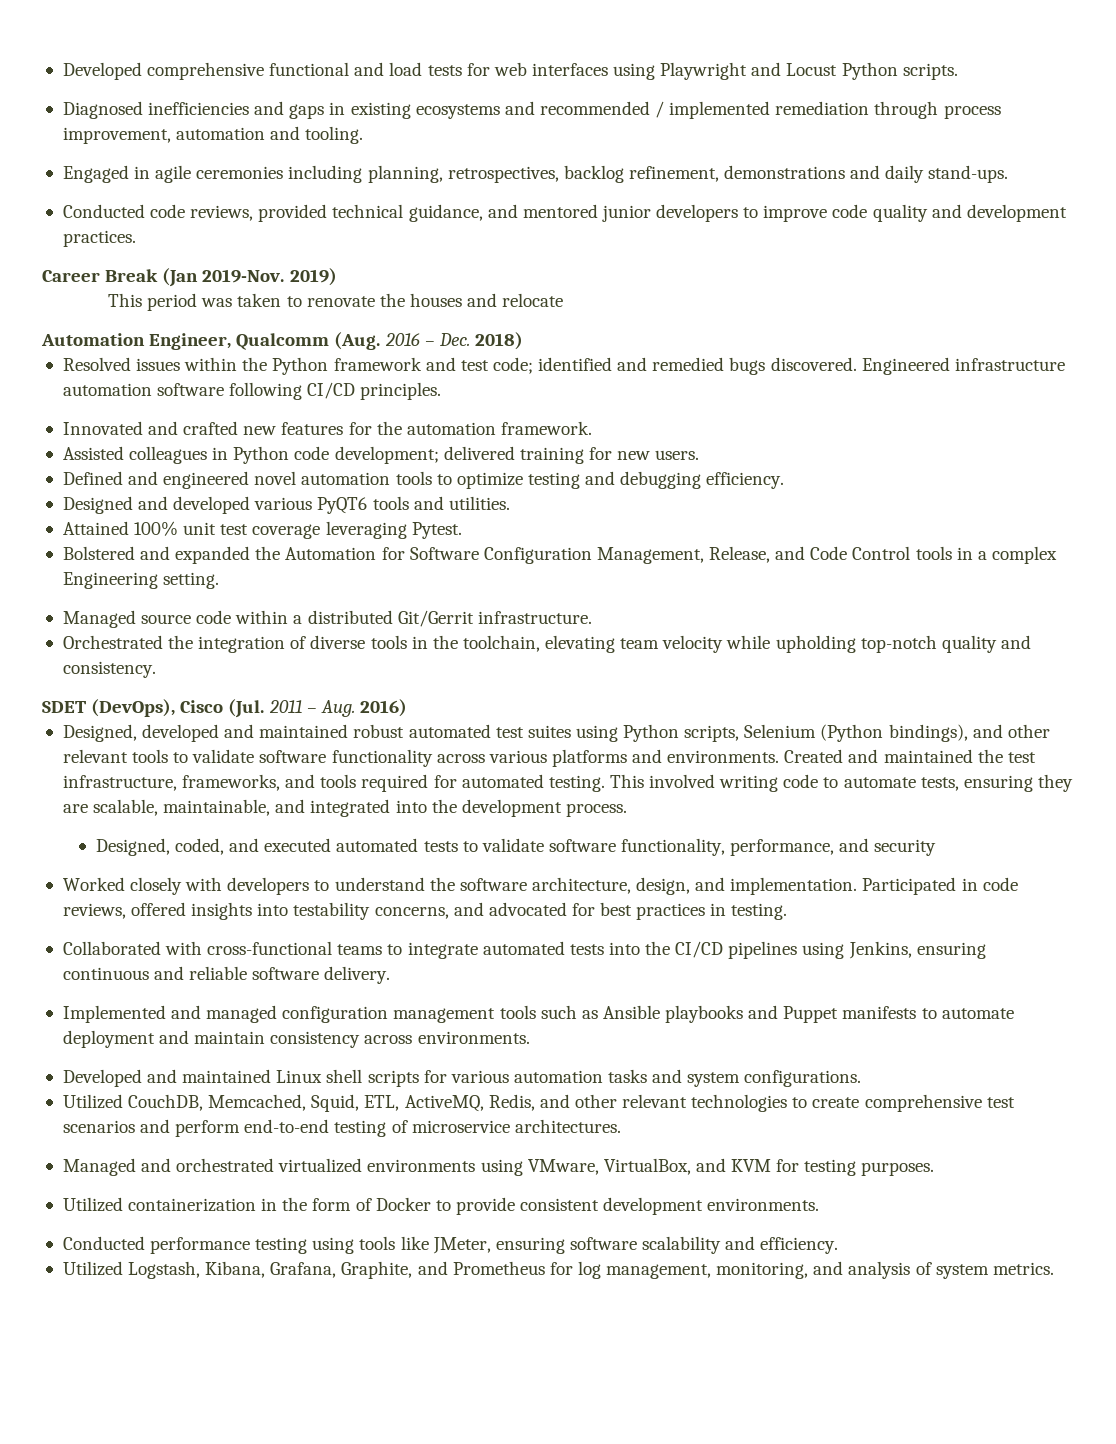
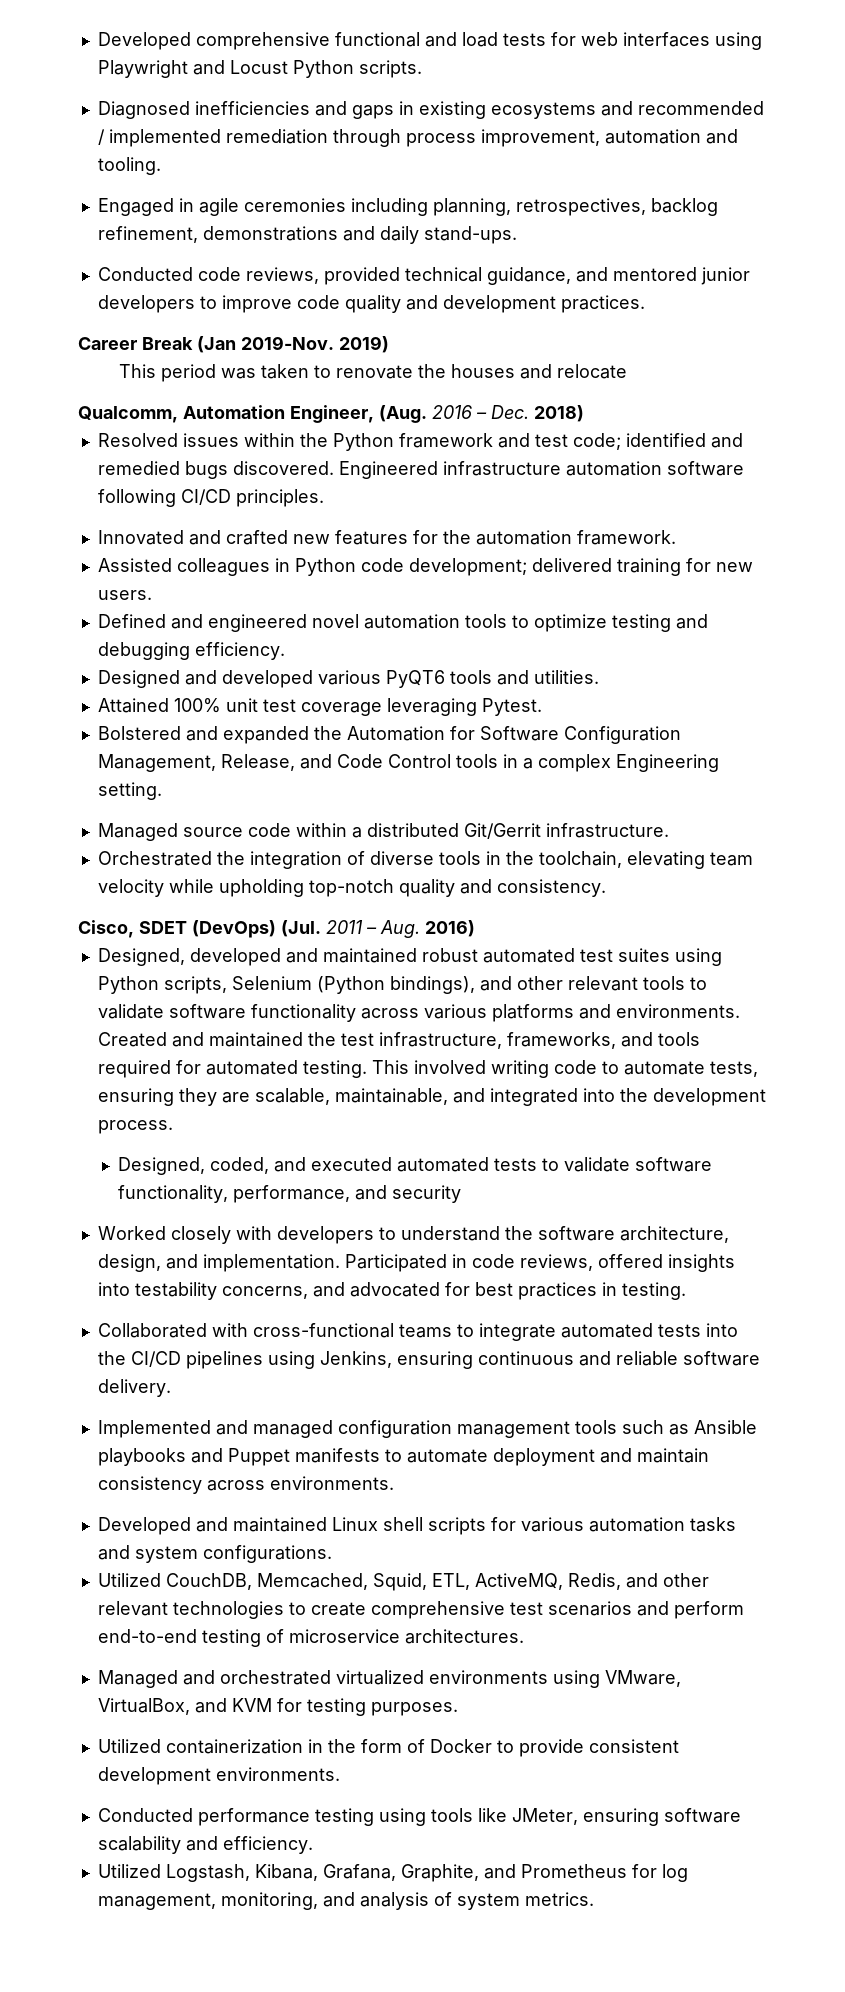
- Automation Engineer, Qualcomm (Aug. 2016 – Dec. 2018)
+ Qualcomm, Automation Engineer, (Aug. 2016 – Dec. 2018)
- SDET (DevOps), Cisco (Jul. 2011 – Aug. 2016)
+ Cisco, SDET (DevOps) (Jul. 2011 – Aug. 2016)

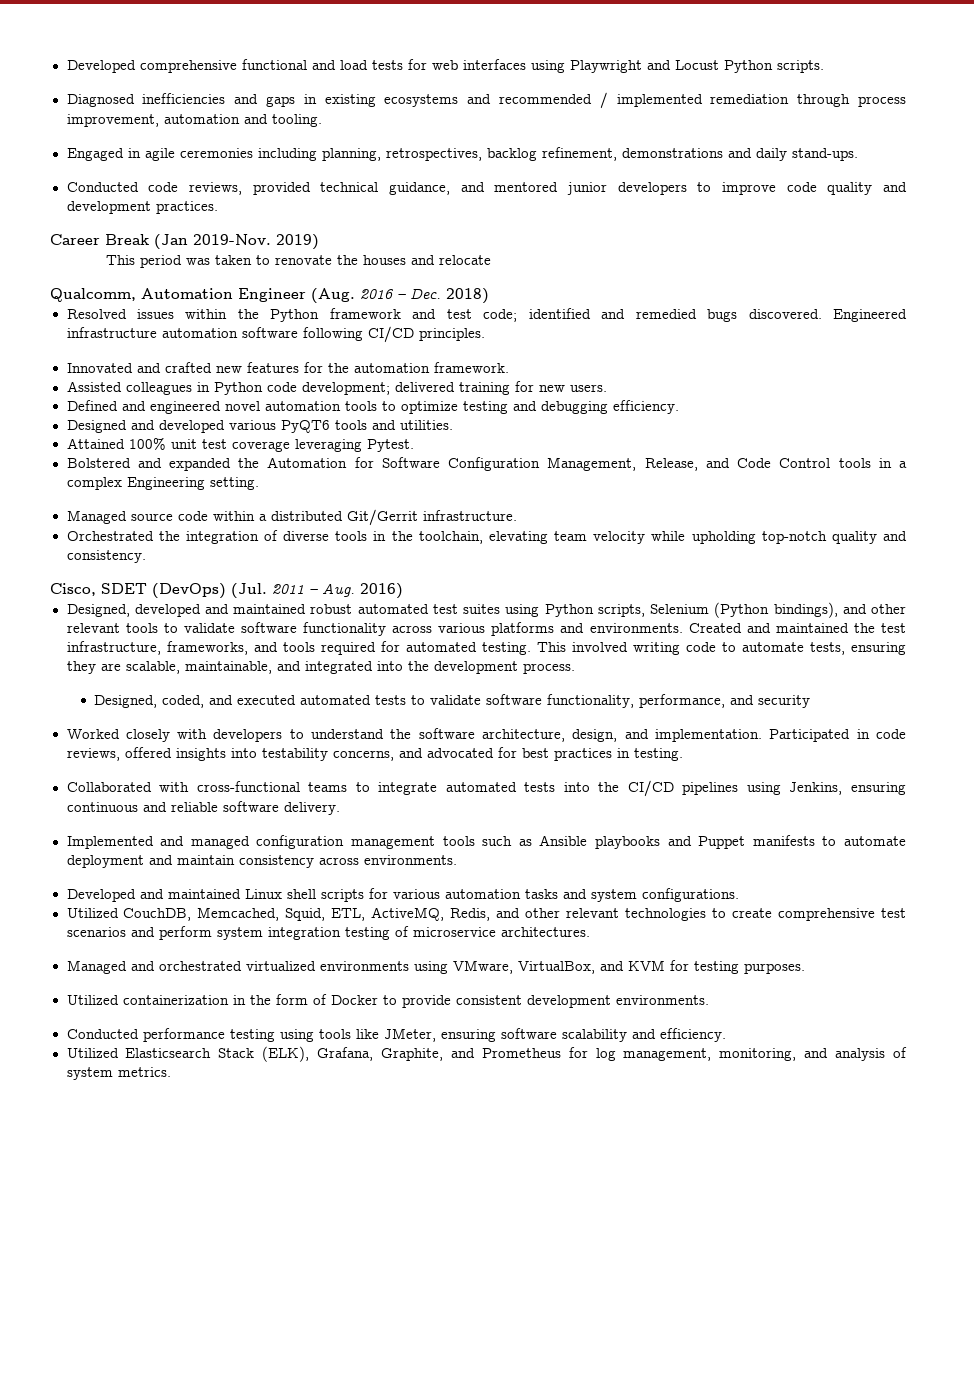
- Qualcomm, Automation Engineer, (Aug. 2016 – Dec. 2018)
+ Qualcomm, Automation Engineer (Aug. 2016 – Dec. 2018)
- Utilized CouchDB, Memcached, Squid, ETL, ActiveMQ, Redis, and other relevant technologies to create comprehensive test scenarios and perform end-to-end testing of microservice architectures.
+ Utilized CouchDB, Memcached, Squid, ETL, ActiveMQ, Redis, and other relevant technologies to create comprehensive test scenarios and perform system integration testing of microservice architectures.
- Utilized Logstash, Kibana, Grafana, Graphite, and Prometheus for log management, monitoring, and analysis of system metrics.
+ Utilized Elasticsearch Stack (ELK), Grafana, Graphite, and Prometheus for log management, monitoring, and analysis of system metrics.

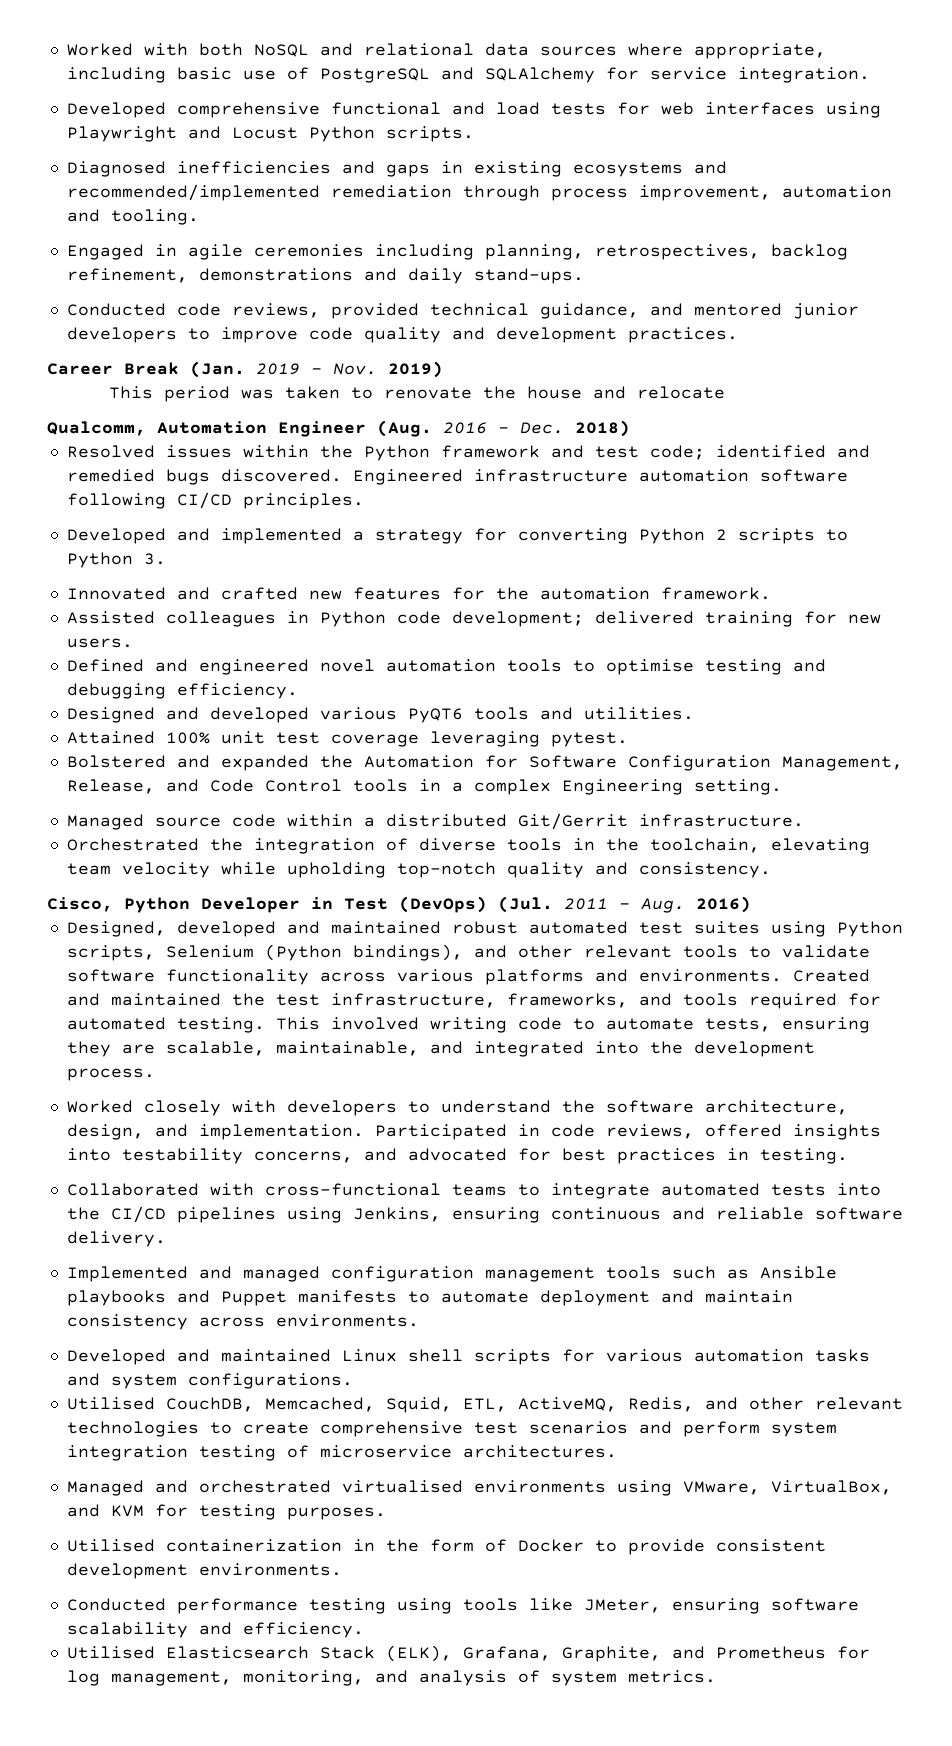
+ Worked with both NoSQL and relational data sources where appropriate, including basic use of PostgreSQL and SQLAlchemy for service integration.
- Diagnosed inefficiencies and gaps in existing ecosystems and recommended / implemented remediation through process improvement, automation and tooling.
+ Diagnosed inefficiencies and gaps in existing ecosystems and recommended/implemented remediation through process improvement, automation and tooling.
- Career Break (Jan 2019-Nov. 2019)
+ Career Break (Jan. 2019 – Nov. 2019)
- This period was taken to renovate the houses and relocate
+ This period was taken to renovate the house and relocate
+ Developed and implemented a strategy for converting Python 2 scripts to Python 3.
- Defined and engineered novel automation tools to optimize testing and debugging efficiency.
+ Defined and engineered novel automation tools to optimise testing and debugging efficiency.
- Attained 100% unit test coverage leveraging Pytest.
+ Attained 100% unit test coverage leveraging pytest.
- Cisco, SDET (DevOps) (Jul. 2011 – Aug. 2016)
+ Cisco, Python Developer in Test (DevOps) (Jul. 2011 – Aug. 2016)
- Designed, coded, and executed automated tests to validate software functionality, performance, and security
- Utilized CouchDB, Memcached, Squid, ETL, ActiveMQ, Redis, and other relevant technologies to create comprehensive test scenarios and perform system integration testing of microservice architectures.
+ Utilised CouchDB, Memcached, Squid, ETL, ActiveMQ, Redis, and other relevant technologies to create comprehensive test scenarios and perform system integration testing of microservice architectures.
- Managed and orchestrated virtualized environments using VMware, VirtualBox, and KVM for testing purposes.
+ Managed and orchestrated virtualised environments using VMware, VirtualBox, and KVM for testing purposes.
- Utilized containerization in the form of Docker to provide consistent development environments.
+ Utilised containerization in the form of Docker to provide consistent development environments.
- Utilized Elasticsearch Stack (ELK), Grafana, Graphite, and Prometheus for log management, monitoring, and analysis of system metrics.
+ Utilised Elasticsearch Stack (ELK), Grafana, Graphite, and Prometheus for log management, monitoring, and analysis of system metrics.

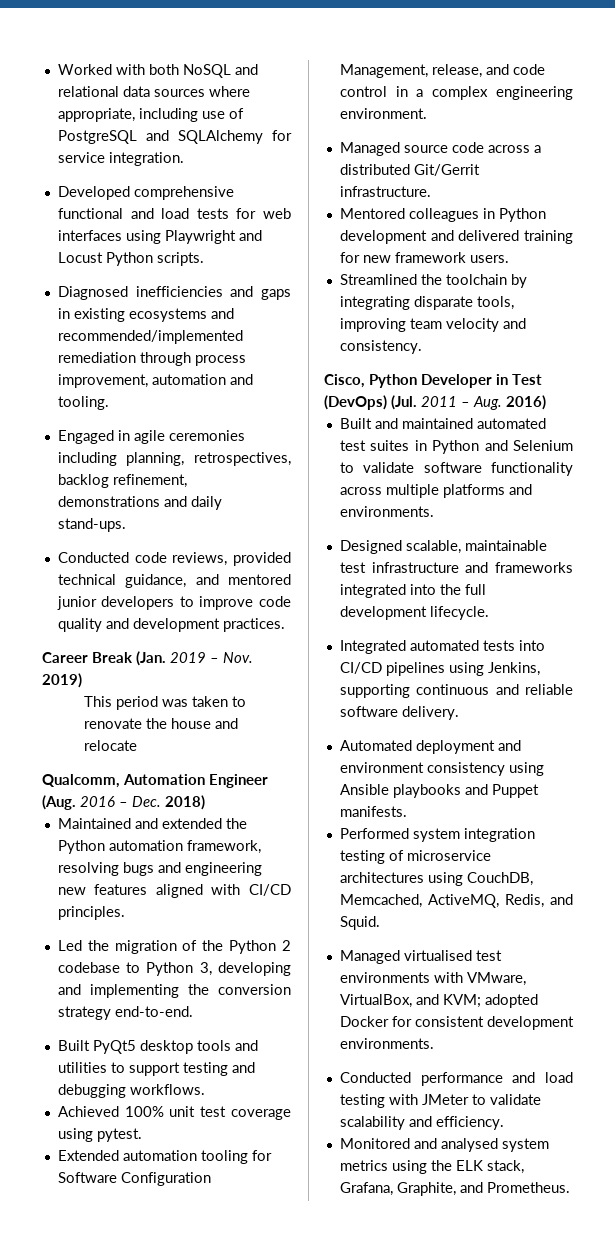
- Worked with both NoSQL and relational data sources where appropriate, including basic use of PostgreSQL and SQLAlchemy for service integration.
+ Worked with both NoSQL and relational data sources where appropriate, including use of PostgreSQL and SQLAlchemy for service integration.
- Resolved issues within the Python framework and test code; identified and remedied bugs discovered. Engineered infrastructure automation software following CI/CD principles.
- Developed and implemented a strategy for converting Python 2 scripts to Python 3.
- Innovated and crafted new features for the automation framework.
- Assisted colleagues in Python code development; delivered training for new users.
- Defined and engineered novel automation tools to optimise testing and debugging efficiency.
- Designed and developed various PyQT6 tools and utilities.
- Attained 100% unit test coverage leveraging pytest.
+ Maintained and extended the Python automation framework, resolving bugs and engineering new features aligned with CI/CD principles.
+ Led the migration of the Python 2 codebase to Python 3, developing and implementing the conversion strategy end-to-end.
+ Built PyQt5 desktop tools and utilities to support testing and debugging workflows.
+ Achieved 100% unit test coverage using pytest.
- Bolstered and expanded the Automation for Software Configuration Management, Release, and Code Control tools in a complex Engineering setting.
+ Extended automation tooling for Software Configuration Management, release, and code control in a complex engineering environment.
- Managed source code within a distributed Git/Gerrit infrastructure.
+ Managed source code across a distributed Git/Gerrit infrastructure.
- Orchestrated the integration of diverse tools in the toolchain, elevating team velocity while upholding top-notch quality and consistency.
+ Mentored colleagues in Python development and delivered training for new framework users.
+ Streamlined the toolchain by integrating disparate tools, improving team velocity and consistency.
- Designed, developed and maintained robust automated test suites using Python scripts, Selenium (Python bindings), and other relevant tools to validate software functionality across various platforms and environments. Created and maintained the test infrastructure, frameworks, and tools required for automated testing. This involved writing code to automate tests, ensuring they are scalable, maintainable, and integrated into the development process.
- Worked closely with developers to understand the software architecture, design, and implementation. Participated in code reviews, offered insights into testability concerns, and advocated for best practices in testing.
- Collaborated with cross-functional teams to integrate automated tests into the CI/CD pipelines using Jenkins, ensuring continuous and reliable software delivery.
+ Built and maintained automated test suites in Python and Selenium to validate software functionality across multiple platforms and environments.
+ Designed scalable, maintainable test infrastructure and frameworks integrated into the full development lifecycle.
+ Integrated automated tests into CI/CD pipelines using Jenkins, supporting continuous and reliable software delivery.
- Implemented and managed configuration management tools such as Ansible playbooks and Puppet manifests to automate deployment and maintain consistency across environments.
- Developed and maintained Linux shell scripts for various automation tasks and system configurations.
- Utilised CouchDB, Memcached, Squid, ETL, ActiveMQ, Redis, and other relevant technologies to create comprehensive test scenarios and perform system integration testing of microservice architectures.
- Managed and orchestrated virtualised environments using VMware, VirtualBox, and KVM for testing purposes.
- Utilised containerization in the form of Docker to provide consistent development environments.
+ Automated deployment and environment consistency using Ansible playbooks and Puppet manifests.
+ Performed system integration testing of microservice architectures using CouchDB, Memcached, ActiveMQ, Redis, and Squid.
+ Managed virtualised test environments with VMware, VirtualBox, and KVM; adopted Docker for consistent development environments.
- Conducted performance testing using tools like JMeter, ensuring software scalability and efficiency.
- Utilised Elasticsearch Stack (ELK), Grafana, Graphite, and Prometheus for log management, monitoring, and analysis of system metrics.
+ Conducted performance and load testing with JMeter to validate scalability and efficiency.
+ Monitored and analysed system metrics using the ELK stack, Grafana, Graphite, and Prometheus.

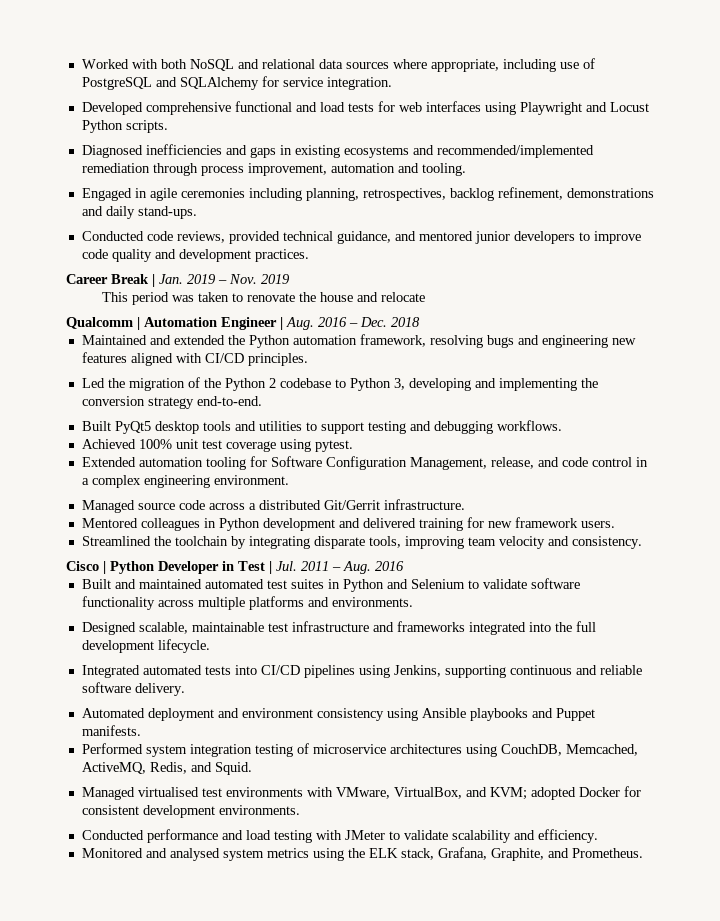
- Career Break (Jan. 2019 – Nov. 2019)
+ Career Break | Jan. 2019 – Nov. 2019
- Qualcomm, Automation Engineer (Aug. 2016 – Dec. 2018)
+ Qualcomm | Automation Engineer | Aug. 2016 – Dec. 2018
- Cisco, Python Developer in Test (DevOps) (Jul. 2011 – Aug. 2016)
+ Cisco | Python Developer in Test | Jul. 2011 – Aug. 2016

